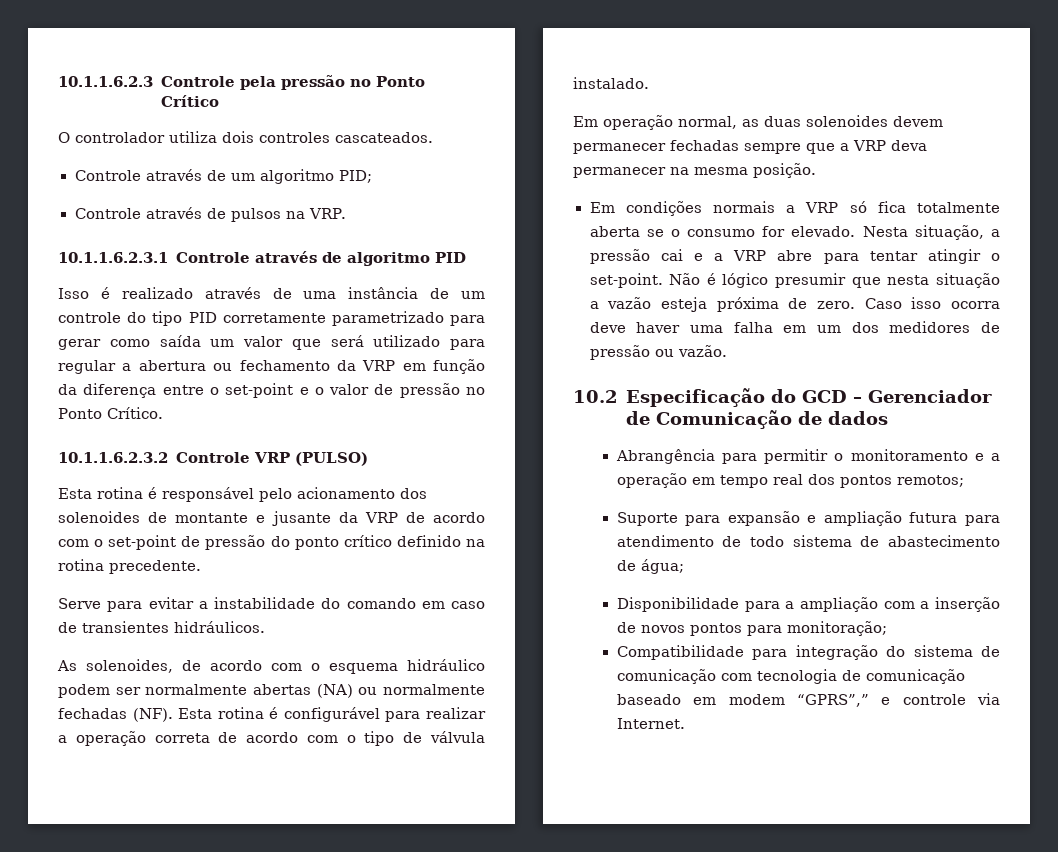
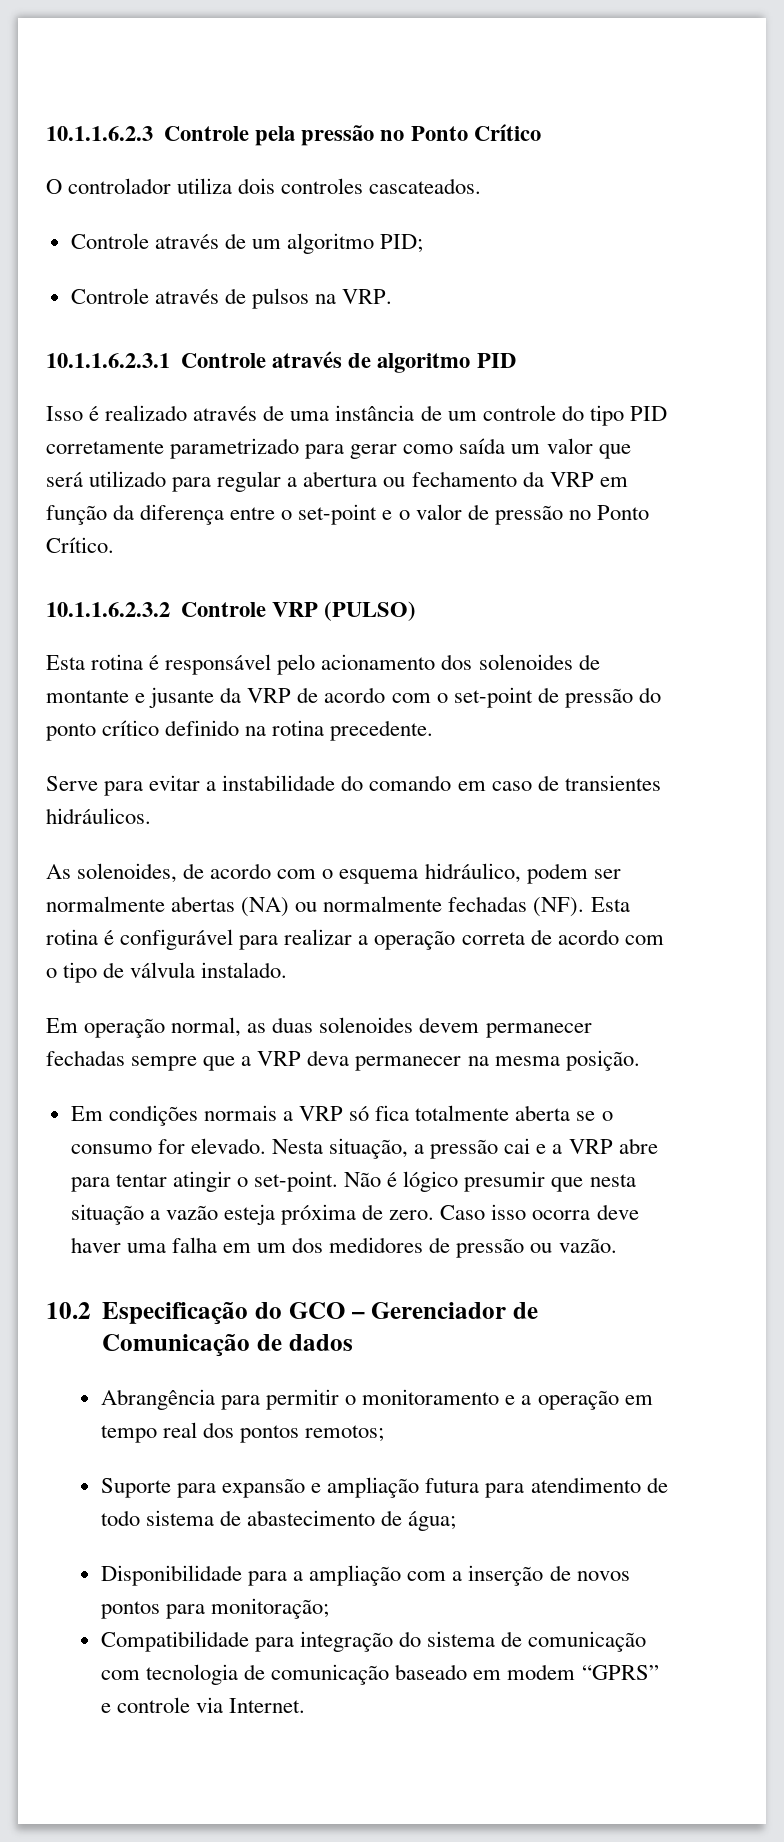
- As solenoides, de acordo com o esquema hidráulico podem ser normalmente abertas (NA) ou normalmente fechadas (NF). Esta rotina é configurável para realizar a operação correta de acordo com o tipo de válvula instalado.
+ As solenoides, de acordo com o esquema hidráulico, podem ser normalmente abertas (NA) ou normalmente fechadas (NF). Esta rotina é configurável para realizar a operação correta de acordo com o tipo de válvula instalado.
- 10.2 Especificação do GCD – Gerenciador de Comunicação de dados
+ 10.2 Especificação do GCO – Gerenciador de Comunicação de dados
- Compatibilidade para integração do sistema de comunicação com tecnologia de comunicação baseado em modem “GPRS”,” e controle via Internet.
+ Compatibilidade para integração do sistema de comunicação com tecnologia de comunicação baseado em modem “GPRS” e controle via Internet.

